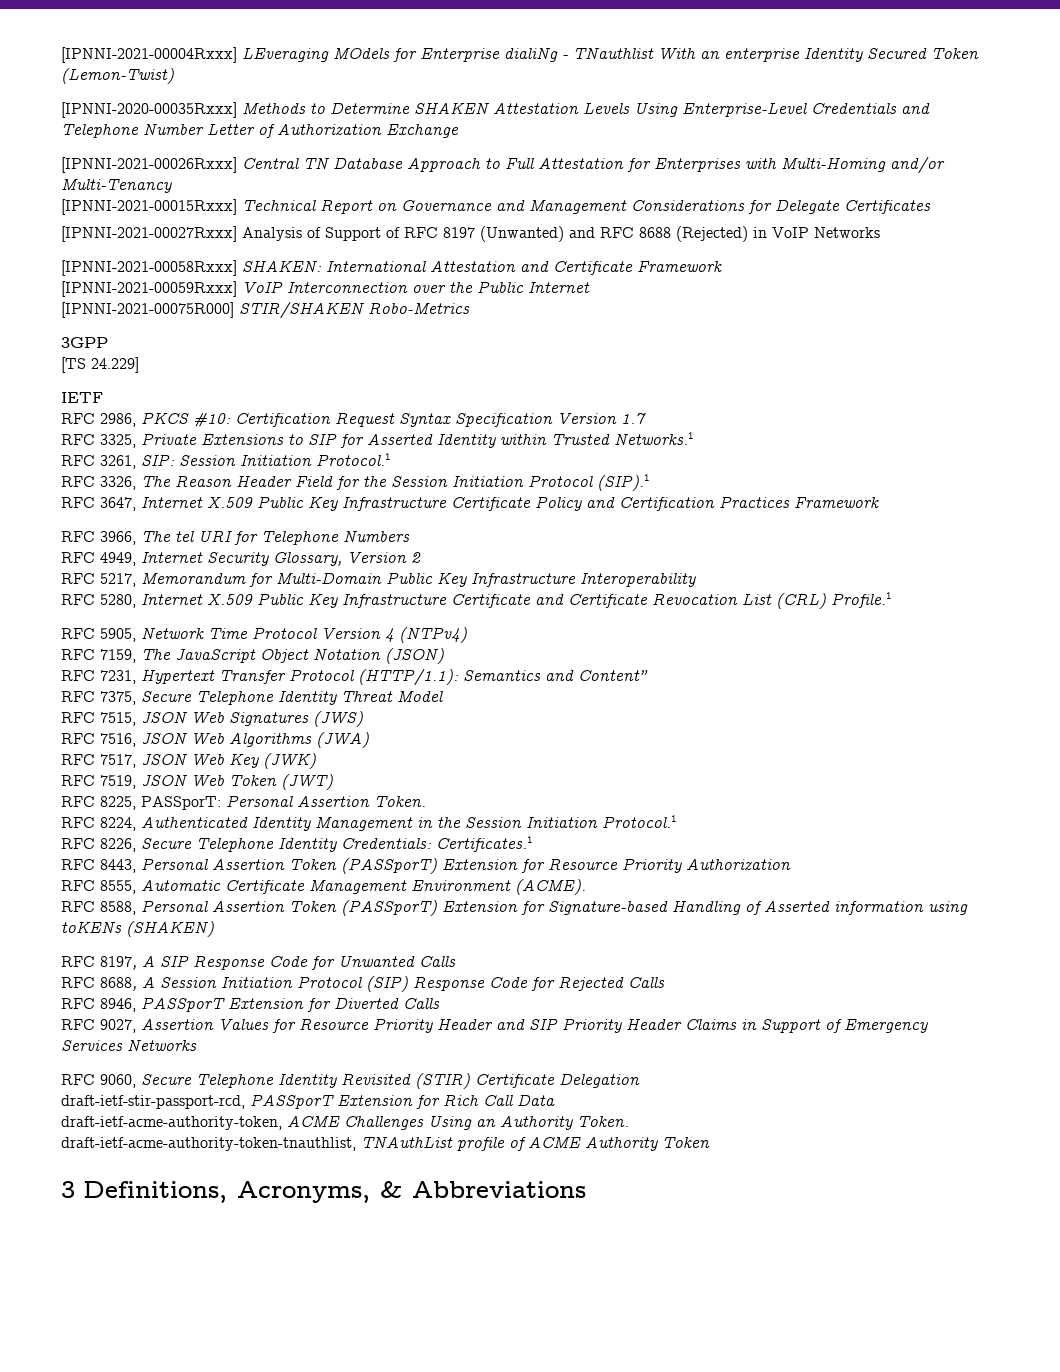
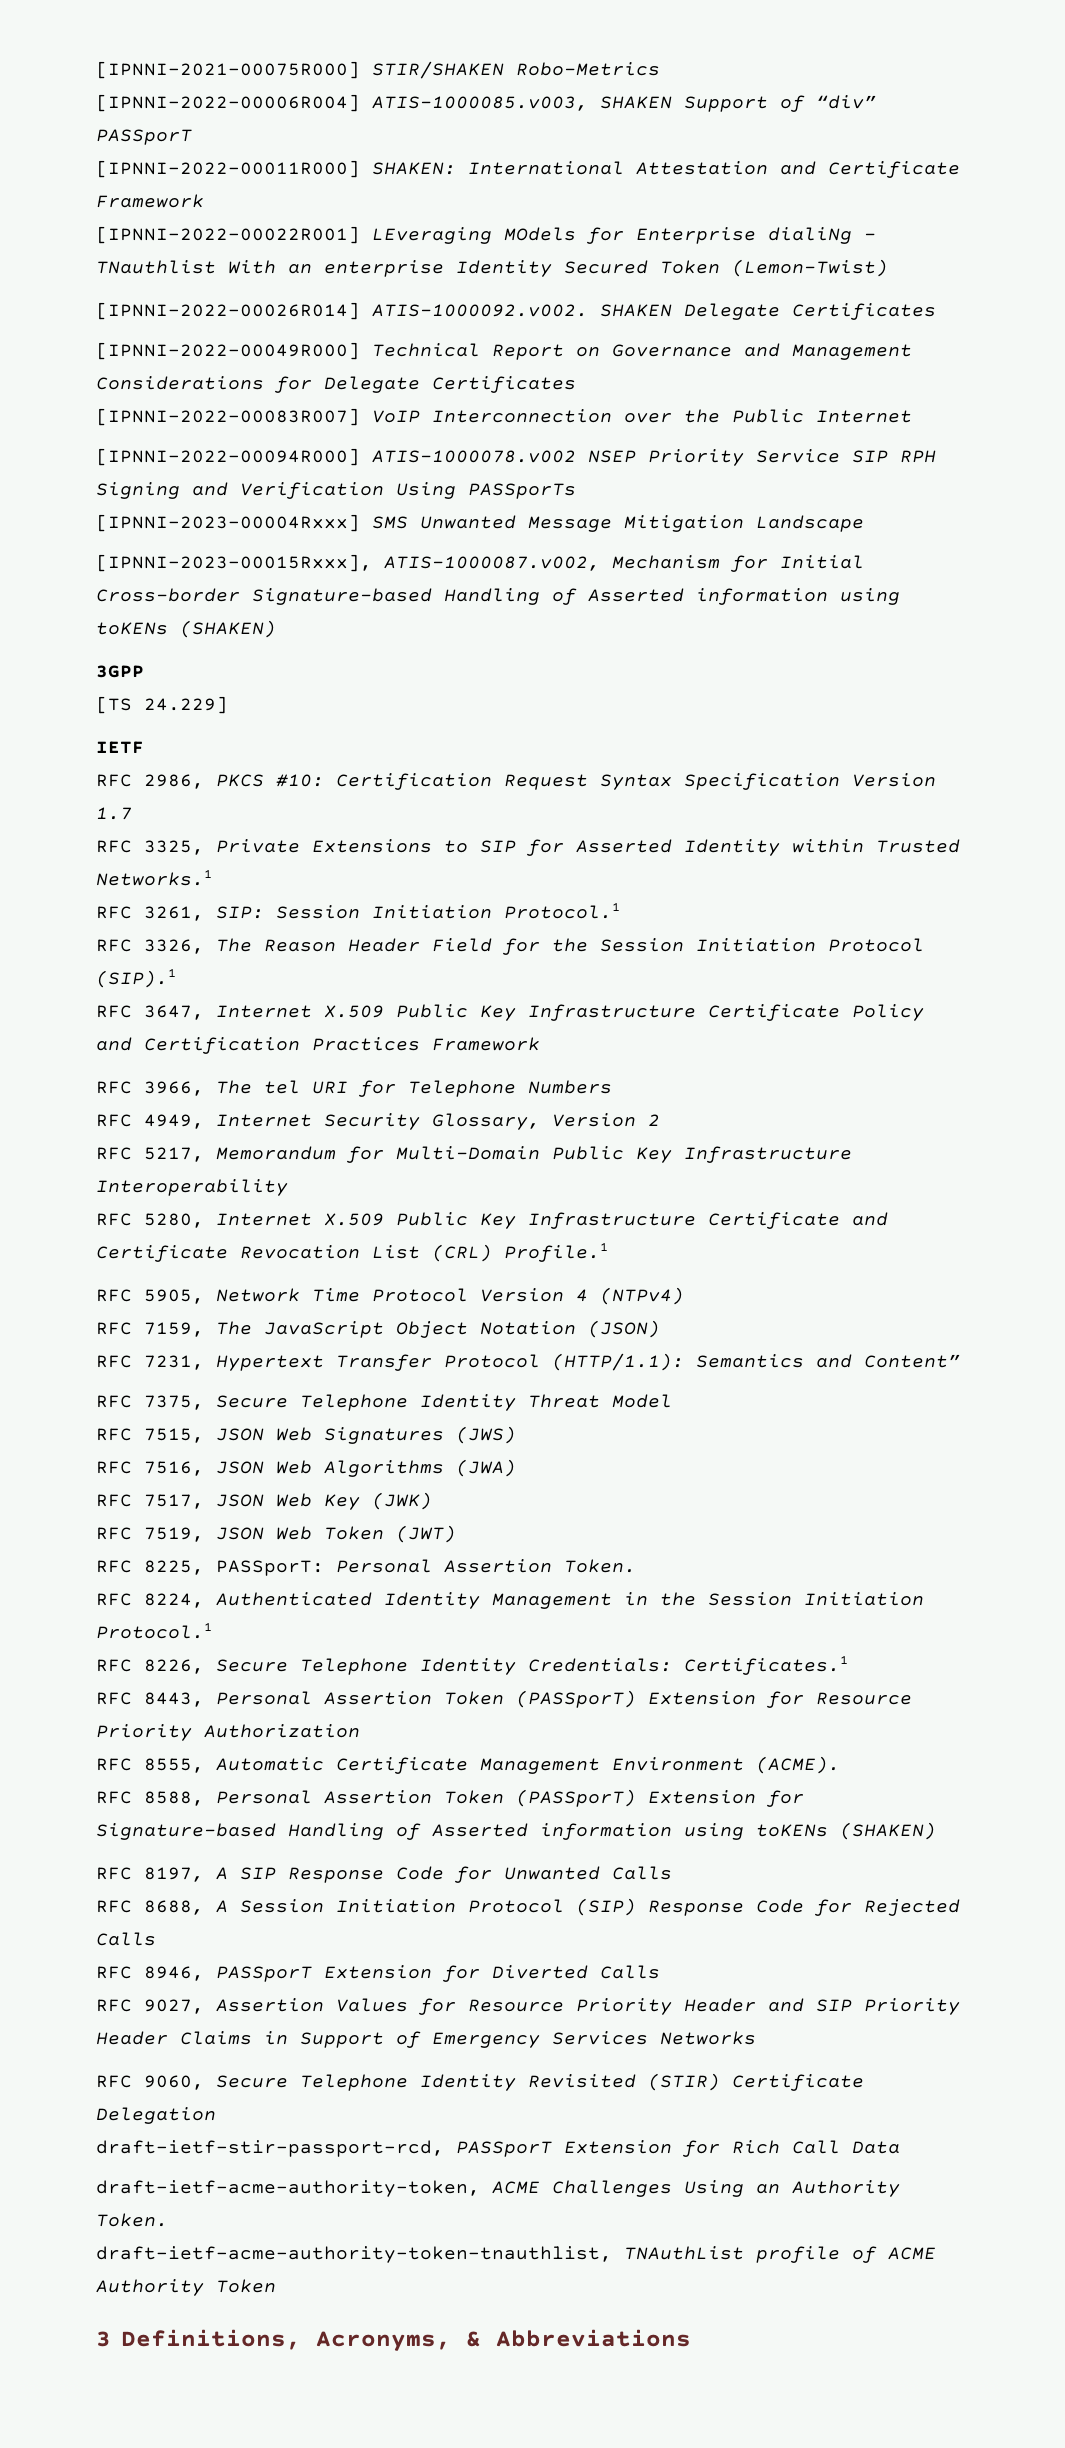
- [IPNNI-2021-00004Rxxx] LEveraging MOdels for Enterprise dialiNg - TNauthlist With an enterprise Identity Secured Token (Lemon-Twist)
+ [IPNNI-2021-00075R000] STIR/SHAKEN Robo-Metrics
+ [IPNNI-2022-00006R004] ATIS-1000085.v003, SHAKEN Support of “div” PASSporT
+ [IPNNI-2022-00011R000] SHAKEN: International Attestation and Certificate Framework
+ [IPNNI-2022-00022R001] LEveraging MOdels for Enterprise dialiNg - TNauthlist With an enterprise Identity Secured Token (Lemon-Twist)
- [IPNNI-2020-00035Rxxx] Methods to Determine SHAKEN Attestation Levels Using Enterprise-Level Credentials and Telephone Number Letter of Authorization Exchange
- [IPNNI-2021-00026Rxxx] Central TN Database Approach to Full Attestation for Enterprises with Multi-Homing and/or Multi-Tenancy
- [IPNNI-2021-00015Rxxx] Technical Report on Governance and Management Considerations for Delegate Certificates
+ [IPNNI-2022-00026R014] ATIS-1000092.v002. SHAKEN Delegate Certificates
+ [IPNNI-2022-00049R000] Technical Report on Governance and Management Considerations for Delegate Certificates
- [IPNNI-2021-00027Rxxx] Analysis of Support of RFC 8197 (Unwanted) and RFC 8688 (Rejected) in VoIP Networks
- [IPNNI-2021-00058Rxxx] SHAKEN: International Attestation and Certificate Framework
- [IPNNI-2021-00059Rxxx] VoIP Interconnection over the Public Internet
+ [IPNNI-2022-00083R007] VoIP Interconnection over the Public Internet
- [IPNNI-2021-00075R000] STIR/SHAKEN Robo-Metrics
+ [IPNNI-2022-00094R000] ATIS-1000078.v002 NSEP Priority Service SIP RPH Signing and Verification Using PASSporTs
+ [IPNNI-2023-00004Rxxx] SMS Unwanted Message Mitigation Landscape
+ [IPNNI-2023-00015Rxxx], ATIS-1000087.v002, Mechanism for Initial Cross-border Signature-based Handling of Asserted information using toKENs (SHAKEN)

